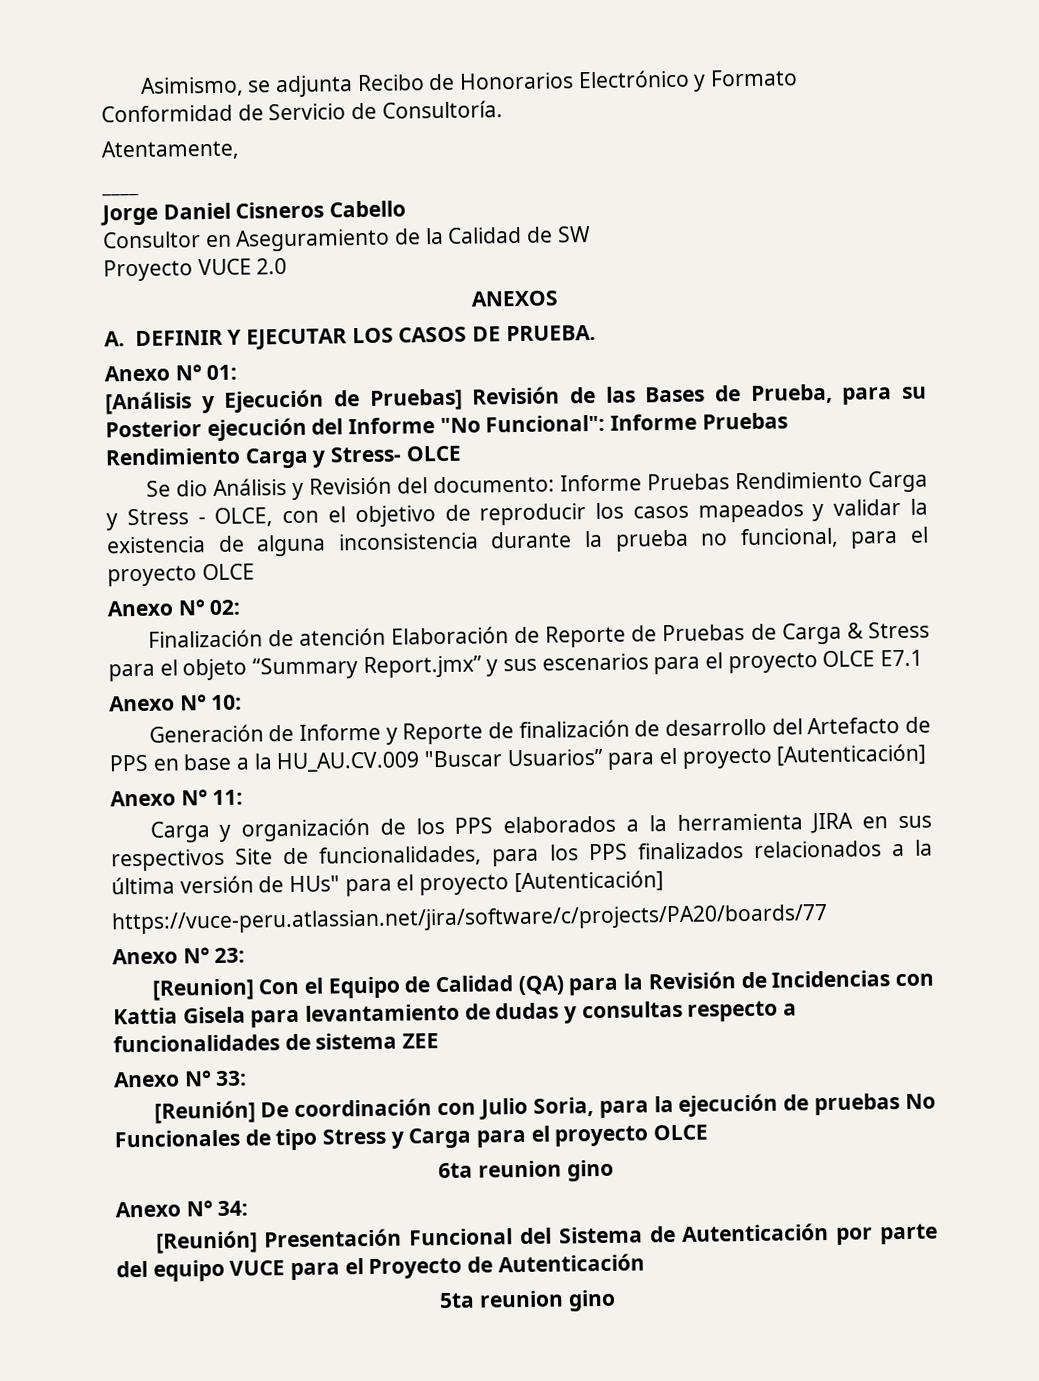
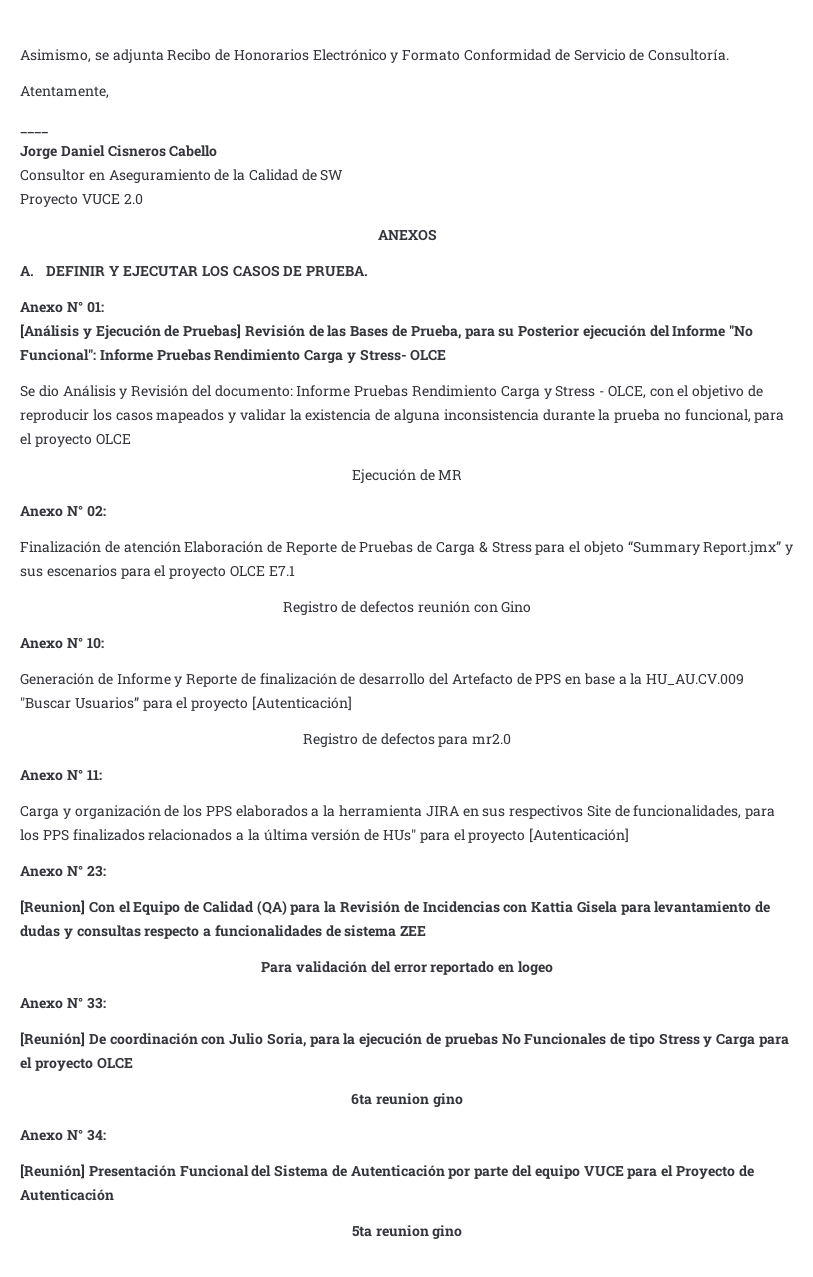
+ Ejecución de MR
+ Registro de defectos reunión con Gino
+ Registro de defectos para mr2.0
- https://vuce-peru.atlassian.net/jira/software/c/projects/PA20/boards/77
+ Para validación del error reportado en logeo

